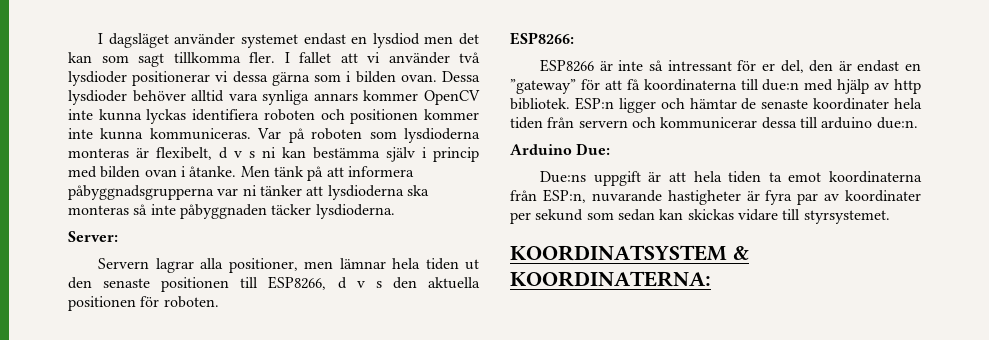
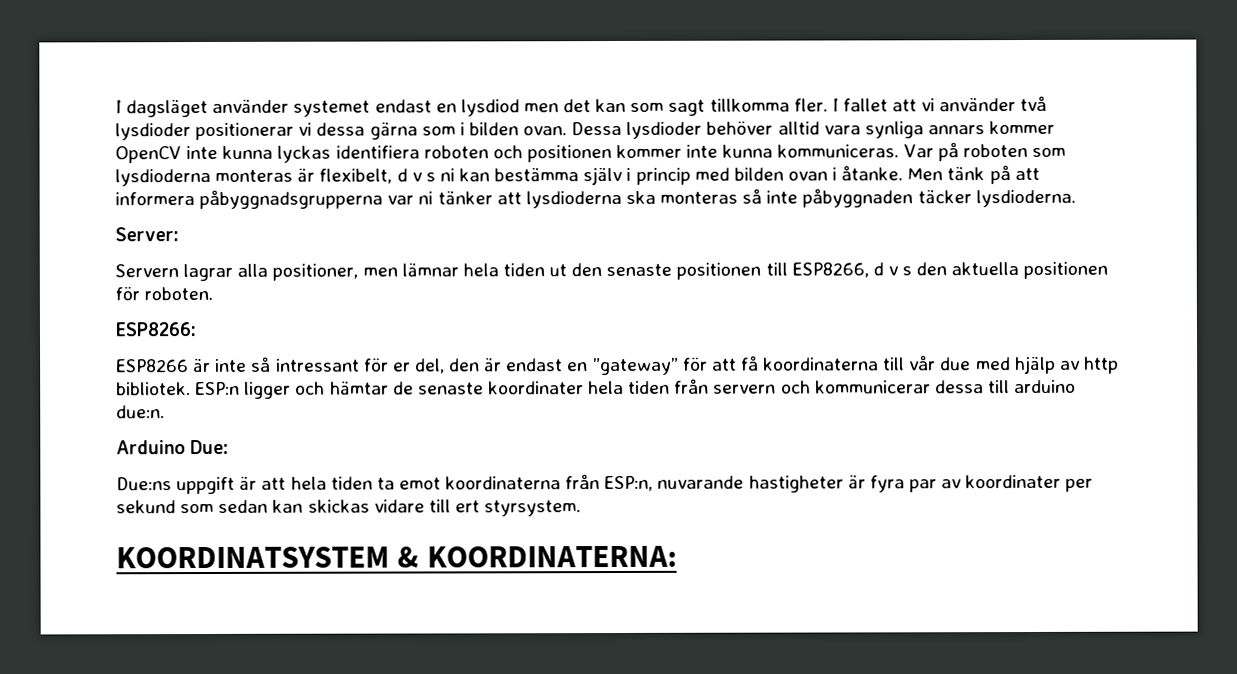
- ESP8266 är inte så intressant för er del, den är endast en ”gateway” för att få koordinaterna till due:n med hjälp av http bibliotek.
+ ESP8266 är inte så intressant för er del, den är endast en ”gateway” för att få koordinaterna till vår due med hjälp av http bibliotek.
- Due:ns uppgift är att hela tiden ta emot koordinaterna från ESP:n, nuvarande hastigheter är fyra par av koordinater per sekund som sedan kan skickas vidare till styrsystemet.
+ Due:ns uppgift är att hela tiden ta emot koordinaterna från ESP:n, nuvarande hastigheter är fyra par av koordinater per sekund som sedan kan skickas vidare till ert styrsystem.

